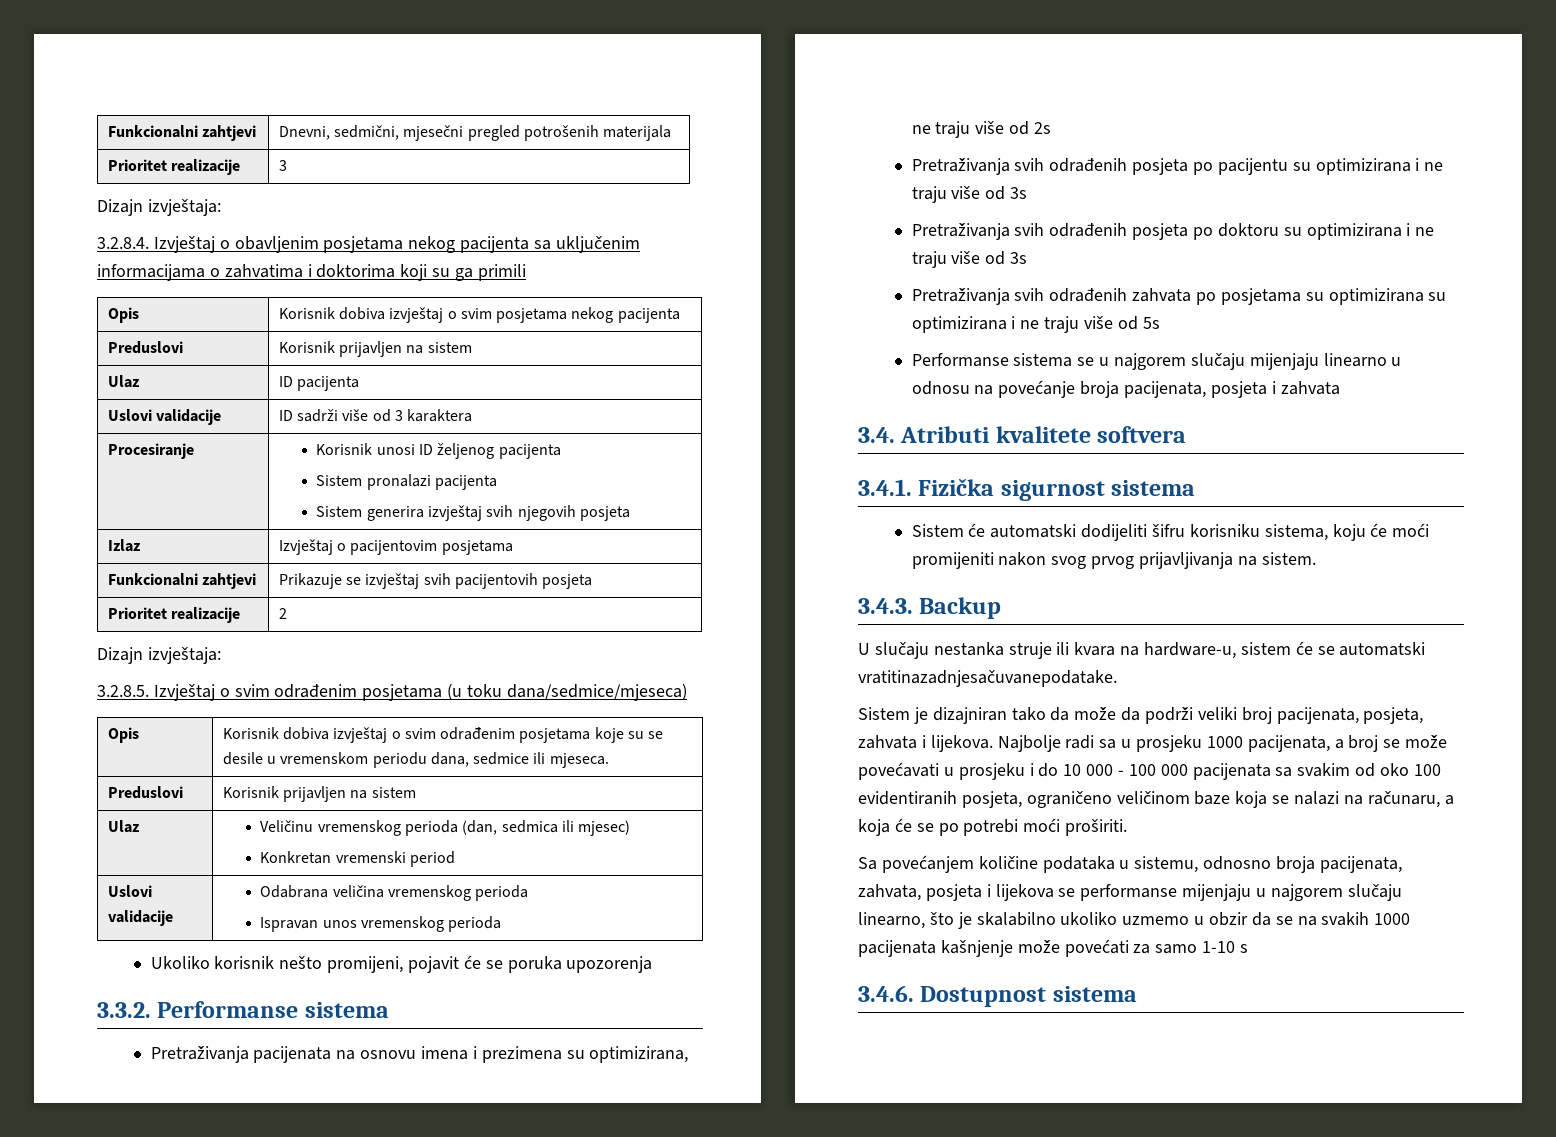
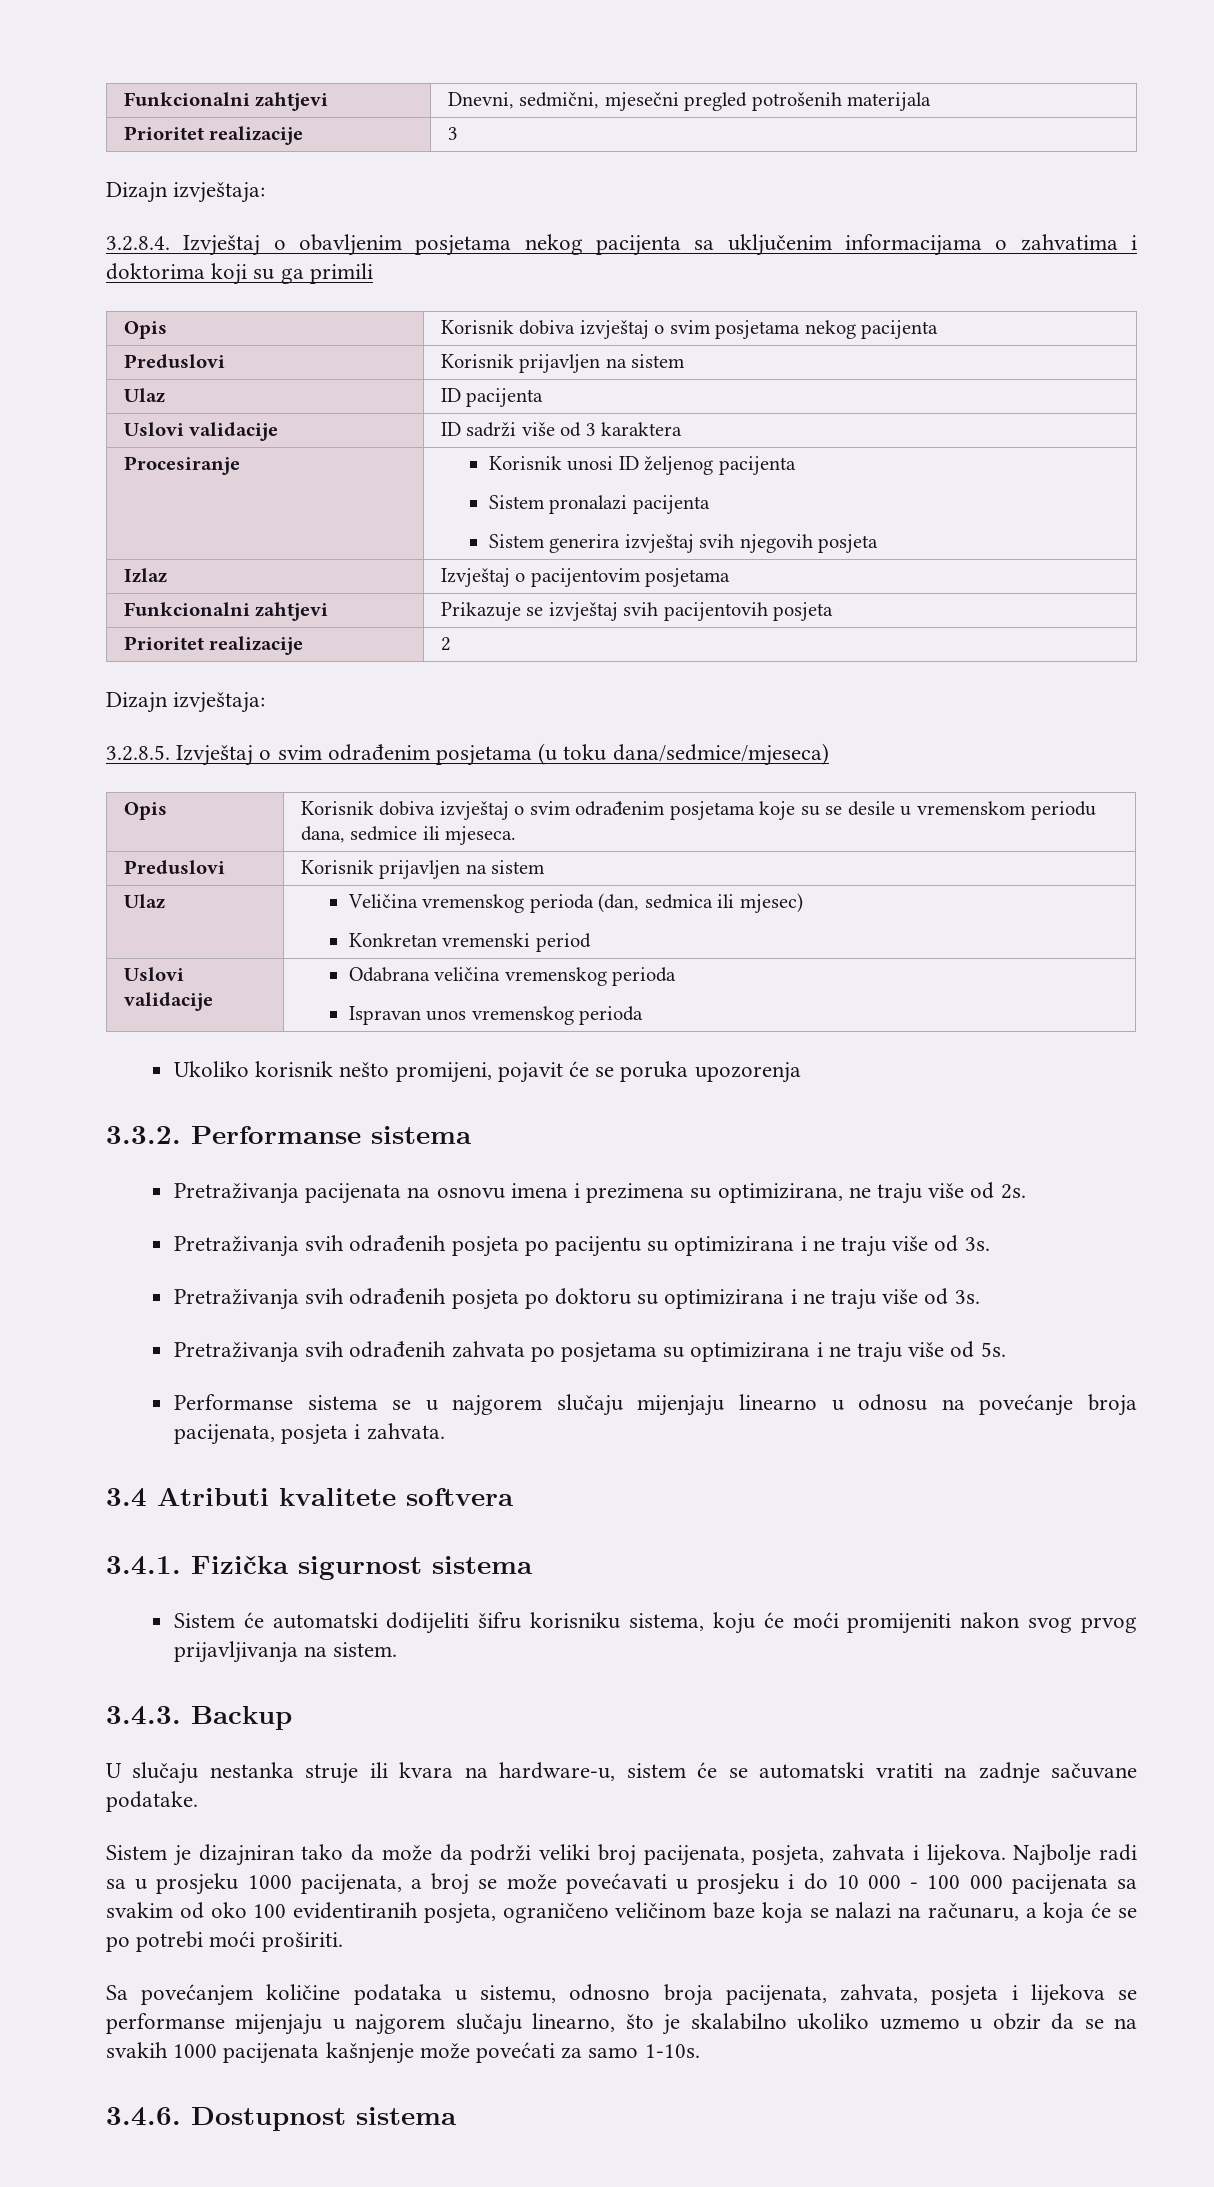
- Ulaz | Veličinu vremenskog perioda (dan, sedmica ili mjesec)
+ Ulaz | Veličina vremenskog perioda (dan, sedmica ili mjesec)
- Pretraživanja pacijenata na osnovu imena i prezimena su optimizirana, ne traju više od 2s
+ Pretraživanja pacijenata na osnovu imena i prezimena su optimizirana, ne traju više od 2s.
- Pretraživanja svih odrađenih posjeta po pacijentu su optimizirana i ne traju više od 3s
+ Pretraživanja svih odrađenih posjeta po pacijentu su optimizirana i ne traju više od 3s.
- Pretraživanja svih odrađenih posjeta po doktoru su optimizirana i ne traju više od 3s
+ Pretraživanja svih odrađenih posjeta po doktoru su optimizirana i ne traju više od 3s.
- Pretraživanja svih odrađenih zahvata po posjetama su optimizirana su optimizirana i ne traju više od 5s
+ Pretraživanja svih odrađenih zahvata po posjetama su optimizirana i ne traju više od 5s.
- Performanse sistema se u najgorem slučaju mijenjaju linearno u odnosu na povećanje broja pacijenata, posjeta i zahvata
- 3.4. Atributi kvalitete softvera
+ Performanse sistema se u najgorem slučaju mijenjaju linearno u odnosu na povećanje broja pacijenata, posjeta i zahvata.
+ 3.4 Atributi kvalitete softvera
- U slučaju nestanka struje ili kvara na hardware-u, sistem će se automatski vratitinazadnjesačuvanepodatake.
+ U slučaju nestanka struje ili kvara na hardware-u, sistem će se automatski vratiti na zadnje sačuvane podatake.
- Sa povećanjem količine podataka u sistemu, odnosno broja pacijenata, zahvata, posjeta i lijekova se performanse mijenjaju u najgorem slučaju linearno, što je skalabilno ukoliko uzmemo u obzir da se na svakih 1000 pacijenata kašnjenje može povećati za samo 1-10 s
+ Sa povećanjem količine podataka u sistemu, odnosno broja pacijenata, zahvata, posjeta i lijekova se performanse mijenjaju u najgorem slučaju linearno, što je skalabilno ukoliko uzmemo u obzir da se na svakih 1000 pacijenata kašnjenje može povećati za samo 1-10s.

